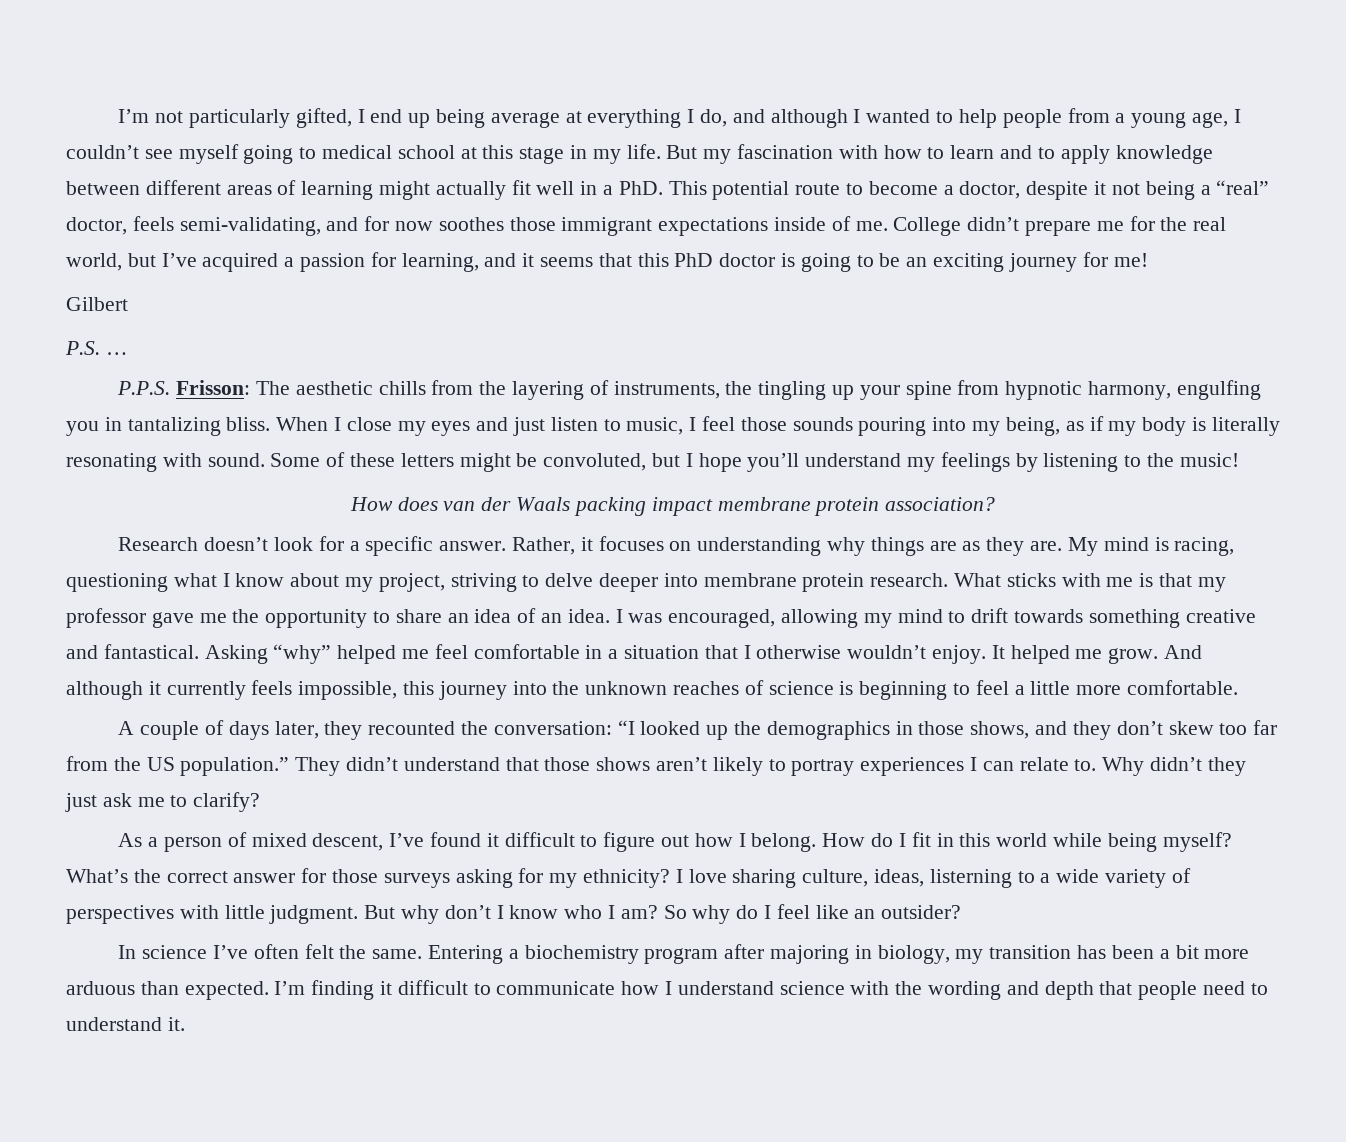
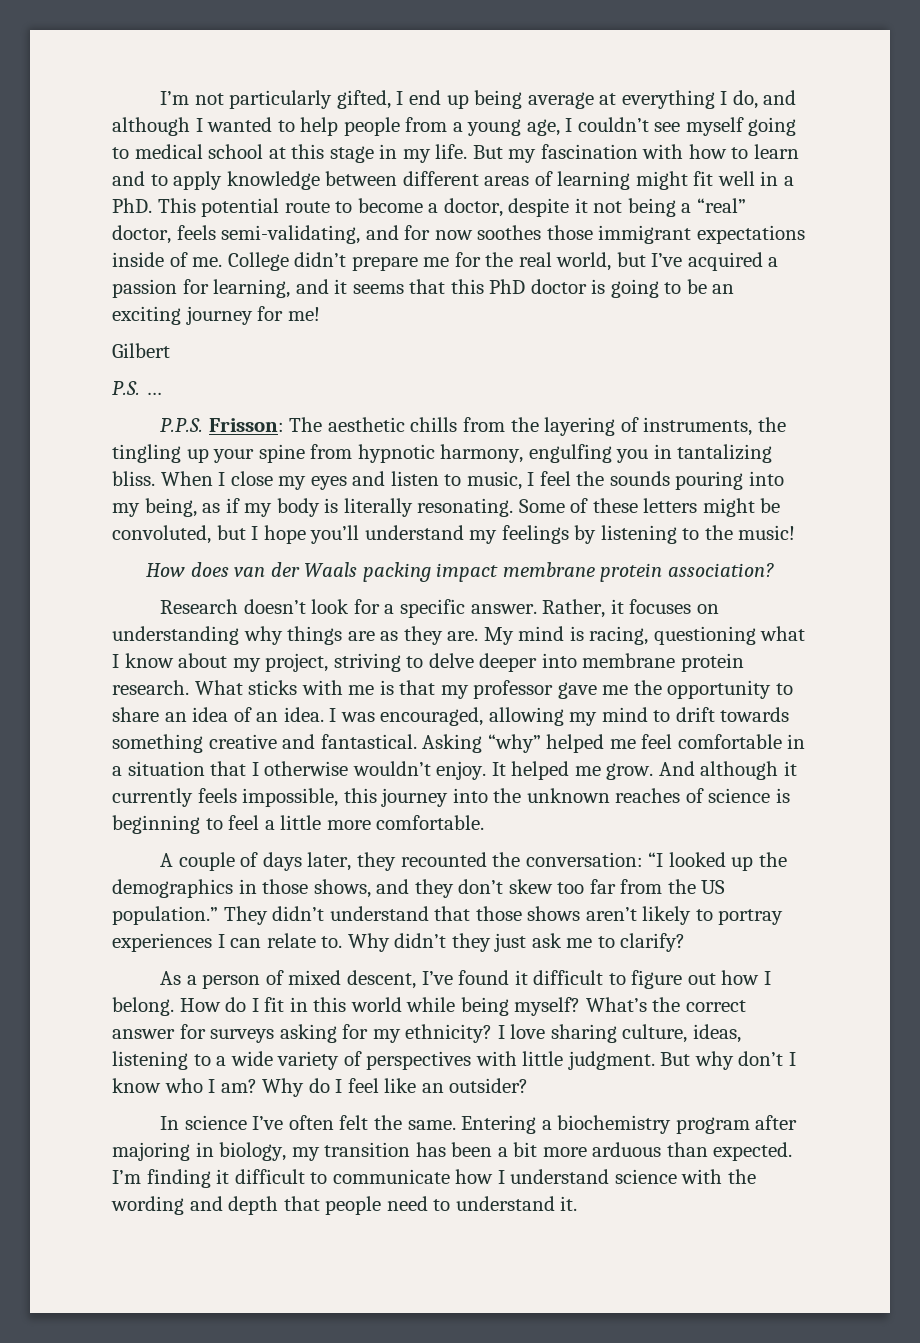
- But my fascination with how to learn and to apply knowledge between different areas of learning might actually fit well in a PhD. This potential route to become a doctor, despite it not being a “real” doctor, feels semi-validating, and for now soothes those immigrant expectations inside of me.
+ But my fascination with how to learn and to apply knowledge between different areas of learning might fit well in a PhD. This potential route to become a doctor, despite it not being a “real” doctor, feels semi-validating, and for now soothes those immigrant expectations inside of me.
- When I close my eyes and just listen to music, I feel those sounds pouring into my being, as if my body is literally resonating with sound.
+ When I close my eyes and listen to music, I feel the sounds pouring into my being, as if my body is literally resonating.
- What’s the correct answer for those surveys asking for my ethnicity?
+ What’s the correct answer for surveys asking for my ethnicity?
- I love sharing culture, ideas, listerning to a wide variety of perspectives with little judgment.
+ I love sharing culture, ideas, listening to a wide variety of perspectives with little judgment.
- So why do I feel like an outsider?
+ Why do I feel like an outsider?

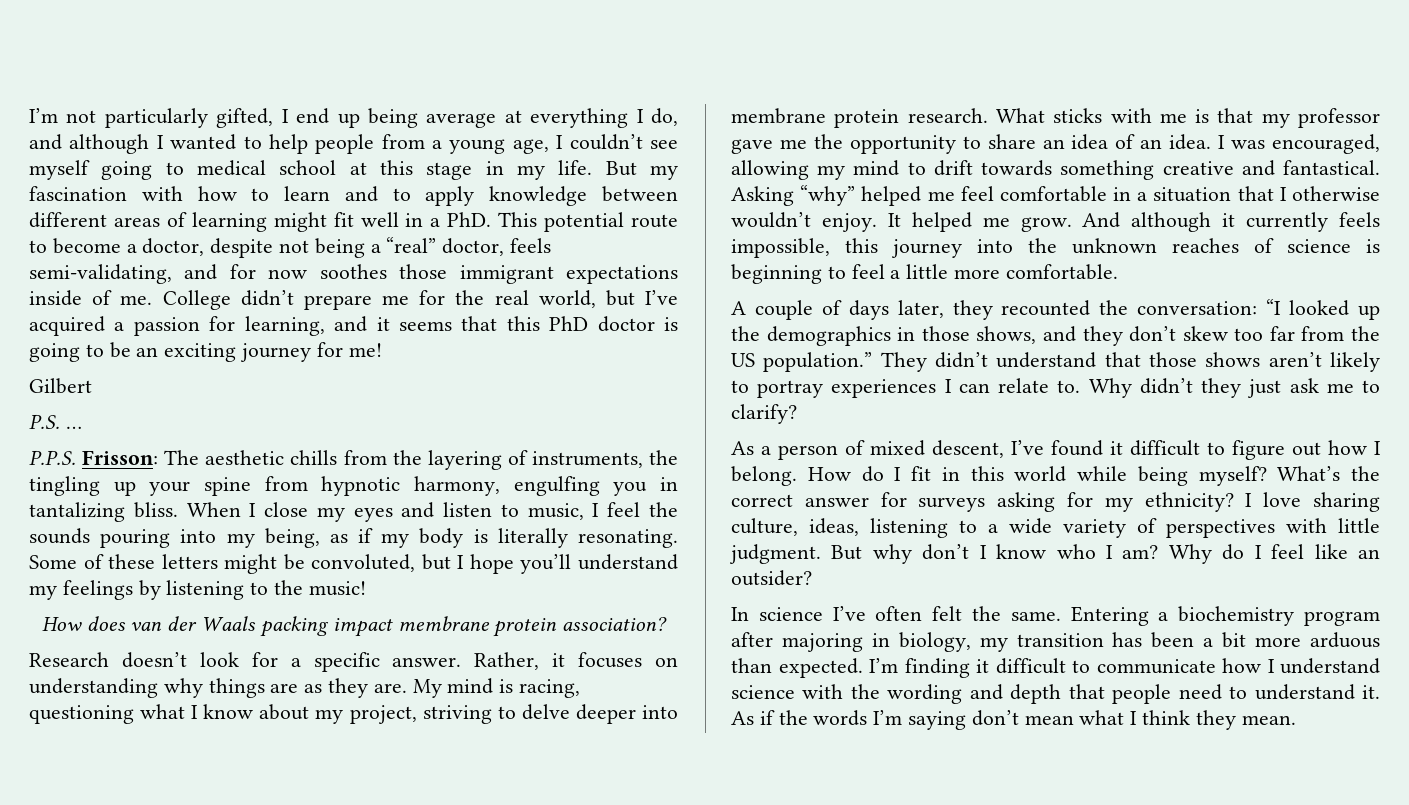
- But my fascination with how to learn and to apply knowledge between different areas of learning might fit well in a PhD. This potential route to become a doctor, despite it not being a “real” doctor, feels semi-validating, and for now soothes those immigrant expectations inside of me.
+ But my fascination with how to learn and to apply knowledge between different areas of learning might fit well in a PhD. This potential route to become a doctor, despite not being a “real” doctor, feels semi-validating, and for now soothes those immigrant expectations inside of me.
+ As if the words I’m saying don’t mean what I think they mean.

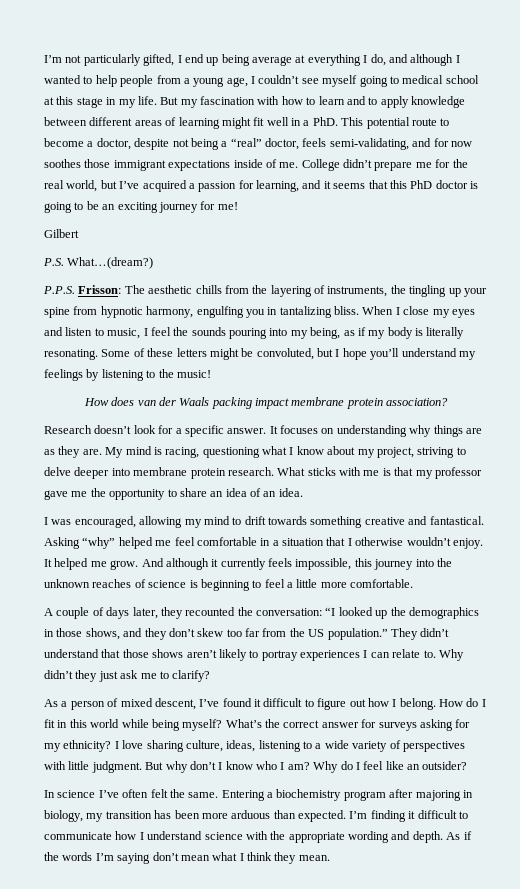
- P.S. …
+ P.S. What…(dream?)
- Rather, it focuses on understanding why things are as they are.
+ It focuses on understanding why things are as they are.
- What sticks with me is that my professor gave me the opportunity to share an idea of an idea. I was encouraged, allowing my mind to drift towards something creative and fantastical.
+ What sticks with me is that my professor gave me the opportunity to share an idea of an idea.
+ I was encouraged, allowing my mind to drift towards something creative and fantastical.
- Entering a biochemistry program after majoring in biology, my transition has been a bit more arduous than expected.
+ Entering a biochemistry program after majoring in biology, my transition has been more arduous than expected.
- I’m finding it difficult to communicate how I understand science with the wording and depth that people need to understand it.
+ I’m finding it difficult to communicate how I understand science with the appropriate wording and depth.

